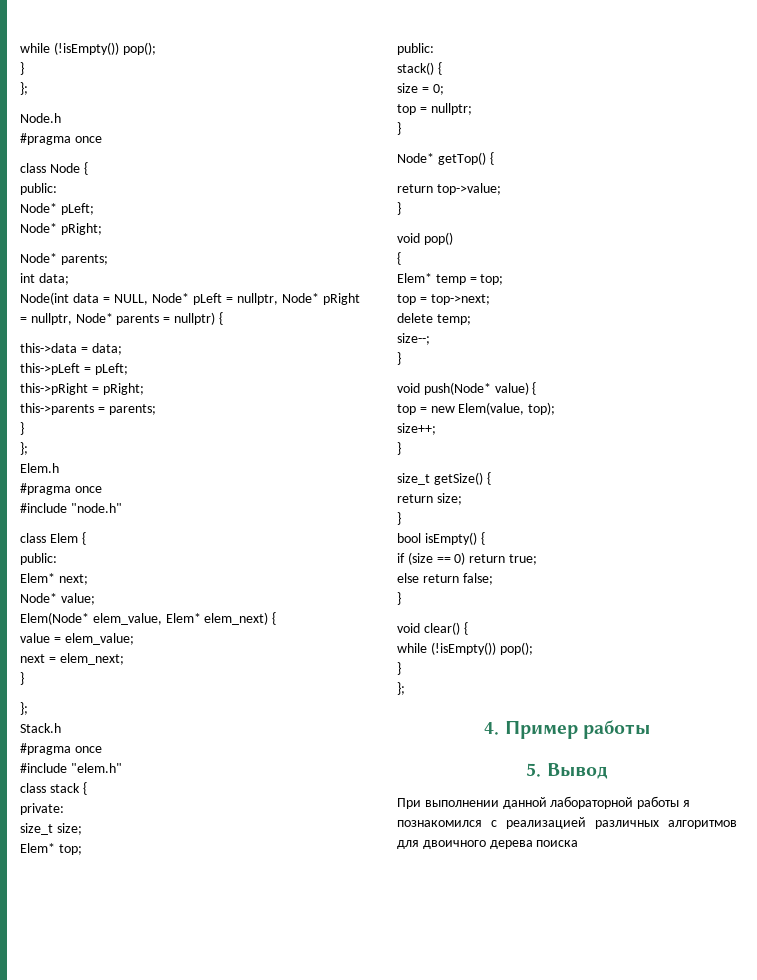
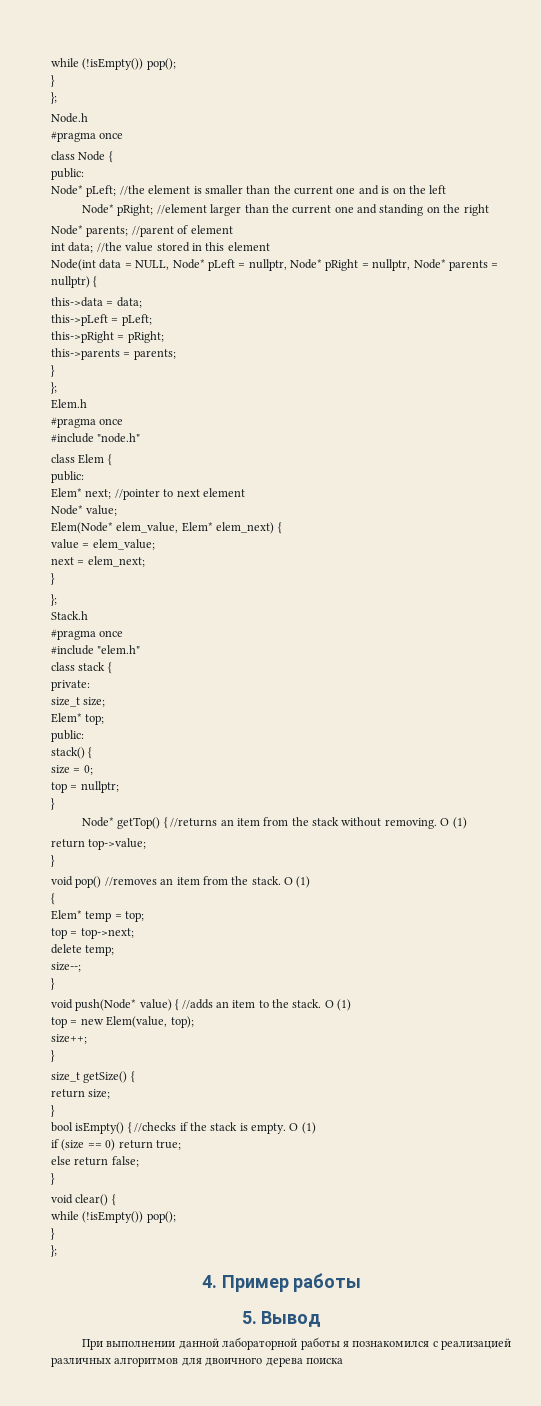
- Node* pLeft;
- Node* pRight;
+ Node* pLeft; //the element is smaller than the current one and is on the left
+ Node* pRight; //element larger than the current one and standing on the right
- Node* parents;
+ Node* parents; //parent of element
- int data;
+ int data; //the value stored in this element
- Elem* next;
+ Elem* next; //pointer to next element
- Node* getTop() {
+ Node* getTop() { //returns an item from the stack without removing. O (1)
- void pop()
+ void pop() //removes an item from the stack. O (1)
- void push(Node* value) {
+ void push(Node* value) { //adds an item to the stack. O (1)
- bool isEmpty() {
+ bool isEmpty() { //checks if the stack is empty. O (1)

